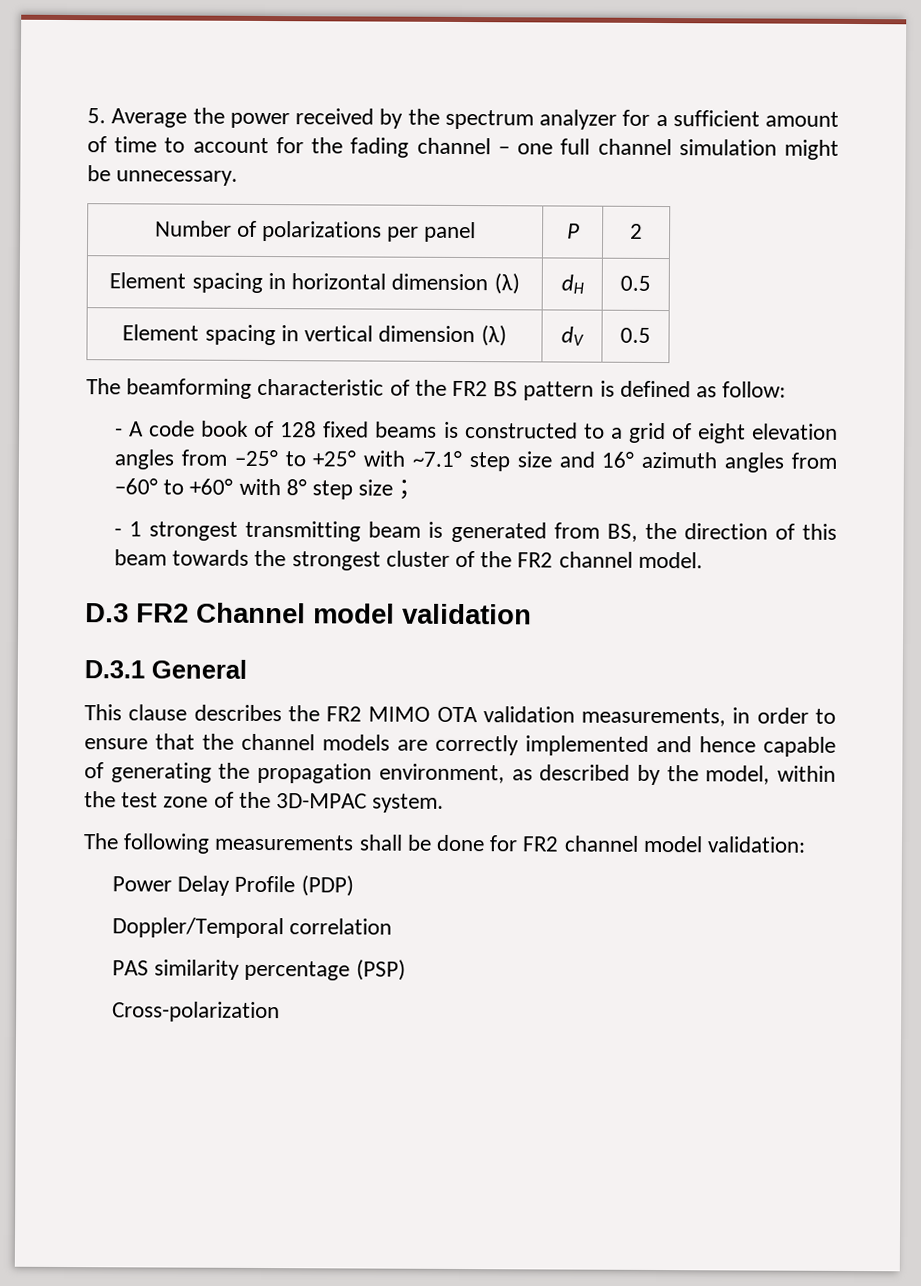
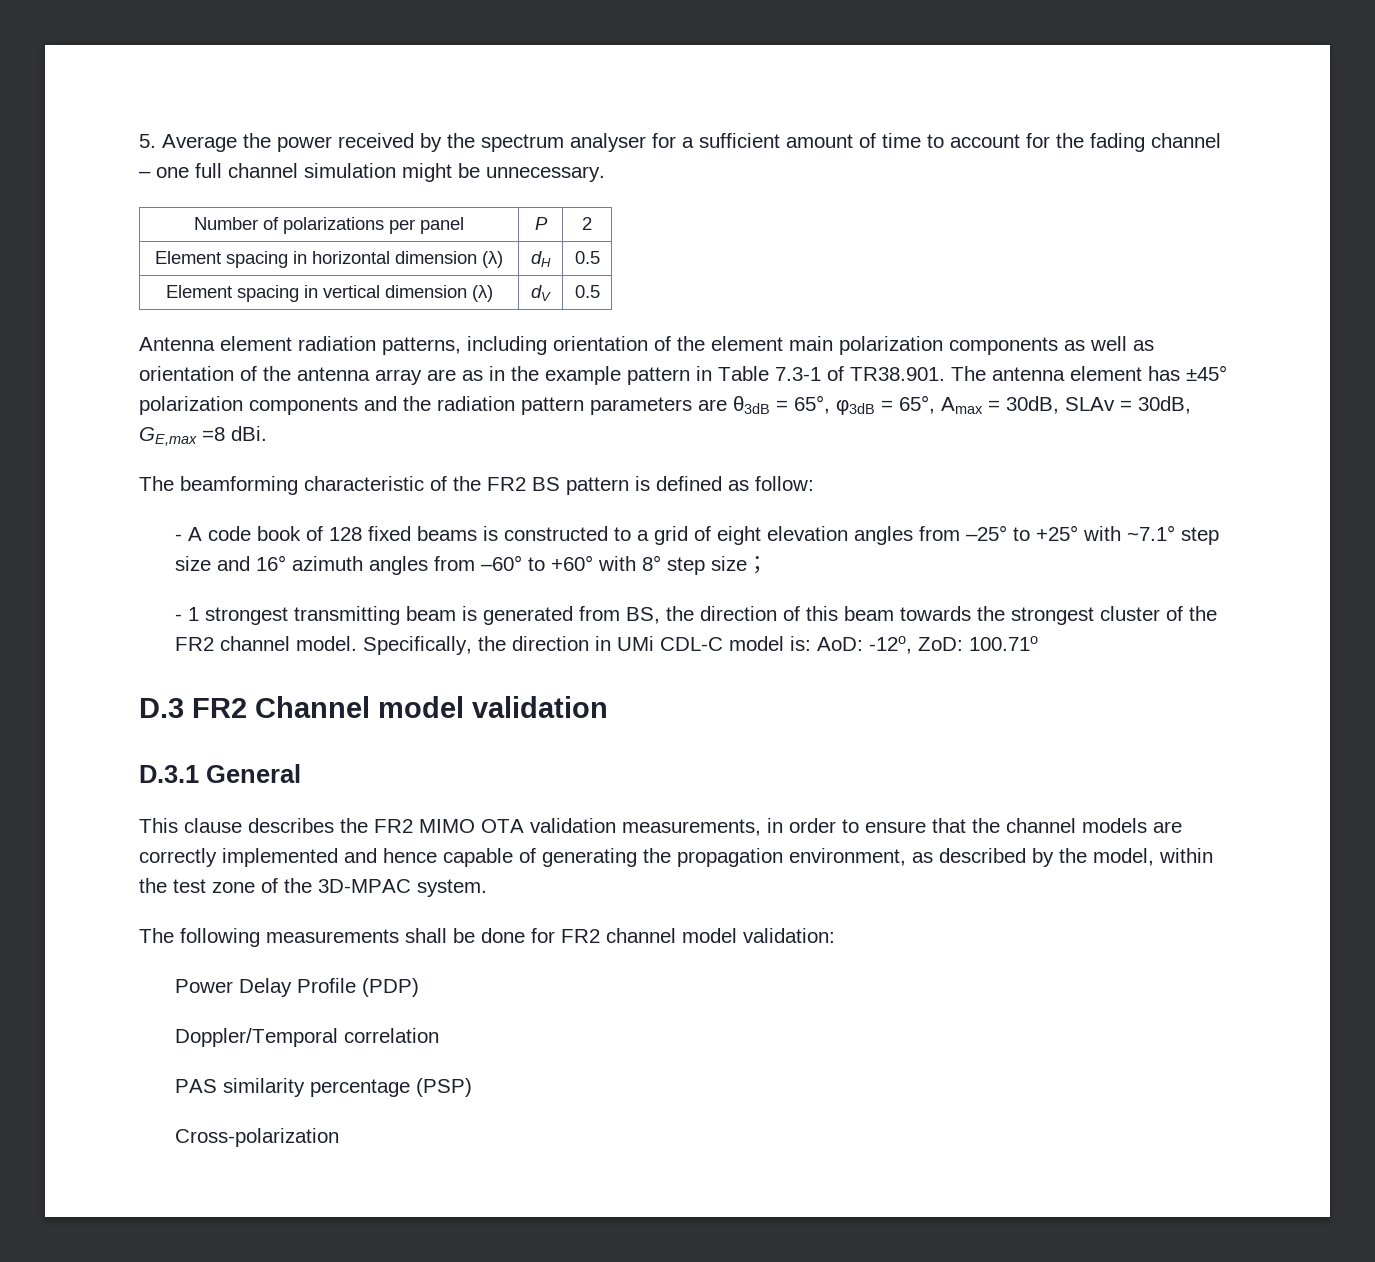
- 5. Average the power received by the spectrum analyzer for a sufficient amount of time to account for the fading channel – one full channel simulation might be unnecessary.
+ 5. Average the power received by the spectrum analyser for a sufficient amount of time to account for the fading channel – one full channel simulation might be unnecessary.
+ Antenna element radiation patterns, including orientation of the element main polarization components as well as orientation of the antenna array are as in the example pattern in Table 7.3-1 of TR38.901. The antenna element has ±45° polarization components and the radiation pattern parameters are θ3dB = 65°, φ3dB = 65°, Amax = 30dB, SLAv = 30dB, GE,max =8 dBi.
+ Specifically, the direction in UMi CDL-C model is: AoD: -12o, ZoD: 100.71o

